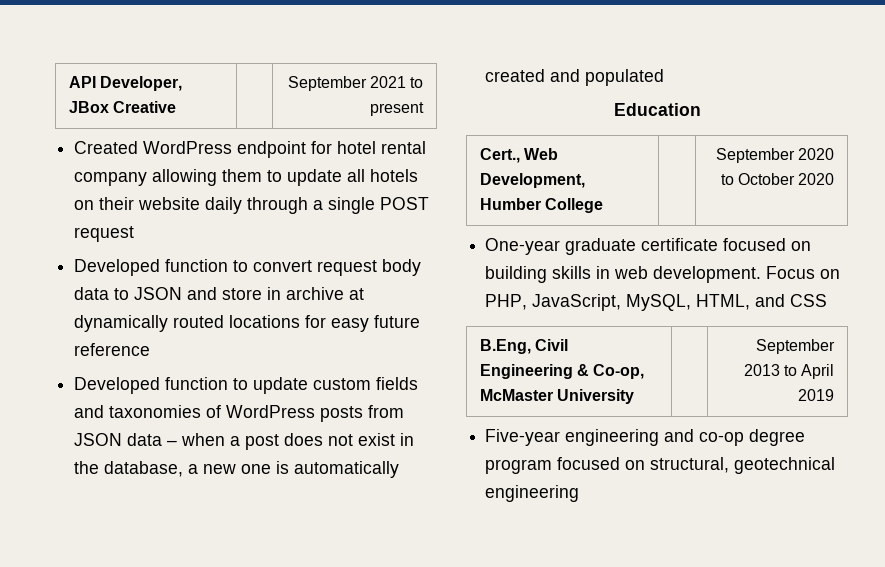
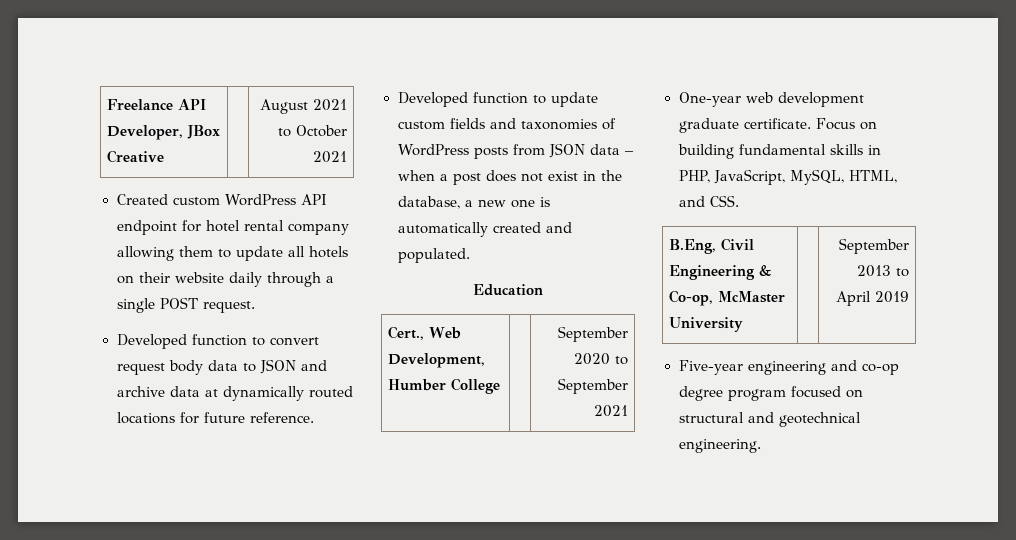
- API Developer, JBox Creative | | September 2021 to present
+ Freelance API Developer, JBox Creative | | August 2021 to October 2021
- Created WordPress endpoint for hotel rental company allowing them to update all hotels on their website daily through a single POST request
+ Created custom WordPress API endpoint for hotel rental company allowing them to update all hotels on their website daily through a single POST request.
- Developed function to convert request body data to JSON and store in archive at dynamically routed locations for easy future reference
+ Developed function to convert request body data to JSON and archive data at dynamically routed locations for future reference.
- Developed function to update custom fields and taxonomies of WordPress posts from JSON data – when a post does not exist in the database, a new one is automatically created and populated
+ Developed function to update custom fields and taxonomies of WordPress posts from JSON data – when a post does not exist in the database, a new one is automatically created and populated.
- Cert., Web Development, Humber College | | September 2020 to October 2020
+ Cert., Web Development, Humber College | | September 2020 to September 2021
- One-year graduate certificate focused on building skills in web development. Focus on PHP, JavaScript, MySQL, HTML, and CSS
+ One-year web development graduate certificate. Focus on building fundamental skills in PHP, JavaScript, MySQL, HTML, and CSS.
- Five-year engineering and co-op degree program focused on structural, geotechnical engineering
+ Five-year engineering and co-op degree program focused on structural and geotechnical engineering.

